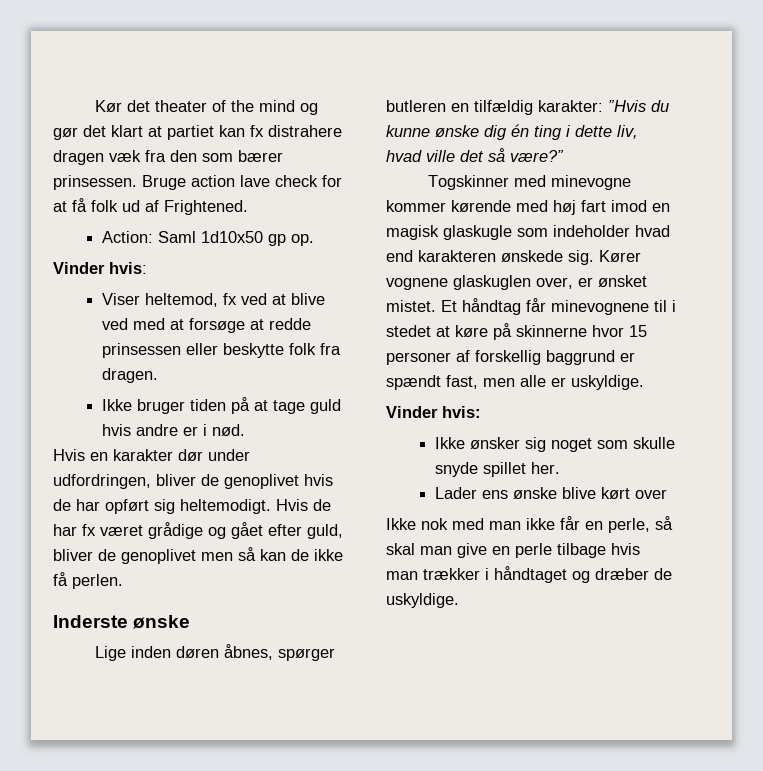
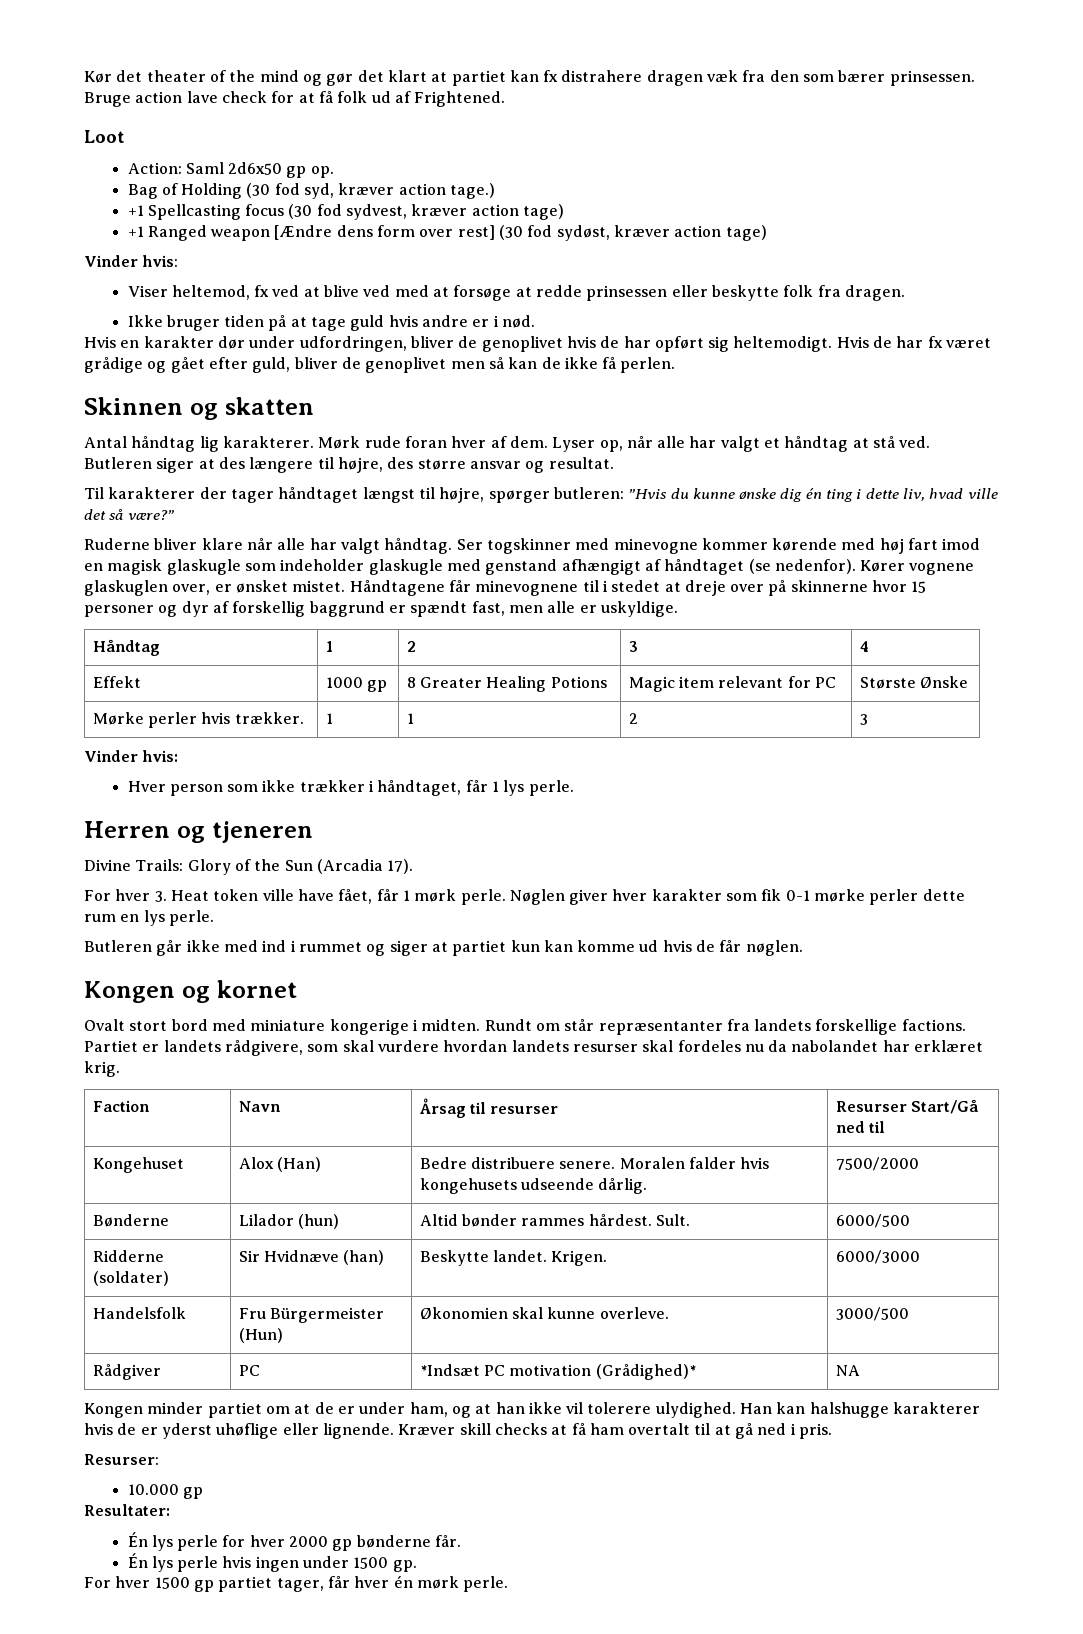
+ Loot
- Action: Saml 1d10x50 gp op.
+ Action: Saml 2d6x50 gp op.
+ Bag of Holding (30 fod syd, kræver action tage.)
+ +1 Spellcasting focus (30 fod sydvest, kræver action tage)
+ +1 Ranged weapon [Ændre dens form over rest] (30 fod sydøst, kræver action tage)
- Inderste ønske
- Lige inden døren åbnes, spørger butleren en tilfældig karakter: ”Hvis du kunne ønske dig én ting i dette liv, hvad ville det så være?”
+ Skinnen og skatten
+ Antal håndtag lig karakterer. Mørk rude foran hver af dem. Lyser op, når alle har valgt et håndtag at stå ved. Butleren siger at des længere til højre, des større ansvar og resultat.
+ Til karakterer der tager håndtaget længst til højre, spørger butleren: ”Hvis du kunne ønske dig én ting i dette liv, hvad ville det så være?”
- Togskinner med minevogne kommer kørende med høj fart imod en magisk glaskugle som indeholder hvad end karakteren ønskede sig.
+ Ruderne bliver klare når alle har valgt håndtag. Ser togskinner med minevogne kommer kørende med høj fart imod en magisk glaskugle som indeholder glaskugle med genstand afhængigt af håndtaget (se nedenfor).
- Et håndtag får minevognene til i stedet at køre på skinnerne hvor 15 personer af forskellig baggrund er spændt fast, men alle er uskyldige.
+ Håndtagene får minevognene til i stedet at dreje over på skinnerne hvor 15 personer og dyr af forskellig baggrund er spændt fast, men alle er uskyldige.
+ Håndtag | 1 | 2 | 3 | 4
+ Effekt | 1000 gp | 8 Greater Healing Potions | Magic item relevant for PC | Største Ønske
+ Mørke perler hvis trækker. | 1 | 1 | 2 | 3
  Vinder hvis:
- Ikke ønsker sig noget som skulle snyde spillet her.
- Lader ens ønske blive kørt over
- Ikke nok med man ikke får en perle, så skal man give en perle tilbage hvis man trækker i håndtaget og dræber de uskyldige.
+ Hver person som ikke trækker i håndtaget, får 1 lys perle.
+ Herren og tjeneren
+ Divine Trails: Glory of the Sun (Arcadia 17).
+ For hver 3. Heat token ville have fået, får 1 mørk perle. Nøglen giver hver karakter som fik 0-1 mørke perler dette rum en lys perle.
+ Butleren går ikke med ind i rummet og siger at partiet kun kan komme ud hvis de får nøglen.
+ Kongen og kornet
+ Ovalt stort bord med miniature kongerige i midten. Rundt om står repræsentanter fra landets forskellige factions. Partiet er landets rådgivere, som skal vurdere hvordan landets resurser skal fordeles nu da nabolandet har erklæret krig.
+ Faction | Navn | Årsag til resurser | Resurser Start/Gå ned til
+ Kongehuset | Alox (Han) | Bedre distribuere senere. Moralen falder hvis kongehusets udseende dårlig. | 7500/2000
+ Bønderne | Lilador (hun) | Altid bønder rammes hårdest. Sult. | 6000/500
+ Ridderne (soldater) | Sir Hvidnæve (han) | Beskytte landet. Krigen. | 6000/3000
+ Handelsfolk | Fru Bürgermeister (Hun) | Økonomien skal kunne overleve. | 3000/500
+ Rådgiver | PC | *Indsæt PC motivation (Grådighed)* | NA
+ Kongen minder partiet om at de er under ham, og at han ikke vil tolerere ulydighed. Han kan halshugge karakterer hvis de er yderst uhøflige eller lignende. Kræver skill checks at få ham overtalt til at gå ned i pris.
+ Resurser:
+ 10.000 gp
+ Resultater:
+ Én lys perle for hver 2000 gp bønderne får.
+ Én lys perle hvis ingen under 1500 gp.
+ For hver 1500 gp partiet tager, får hver én mørk perle.

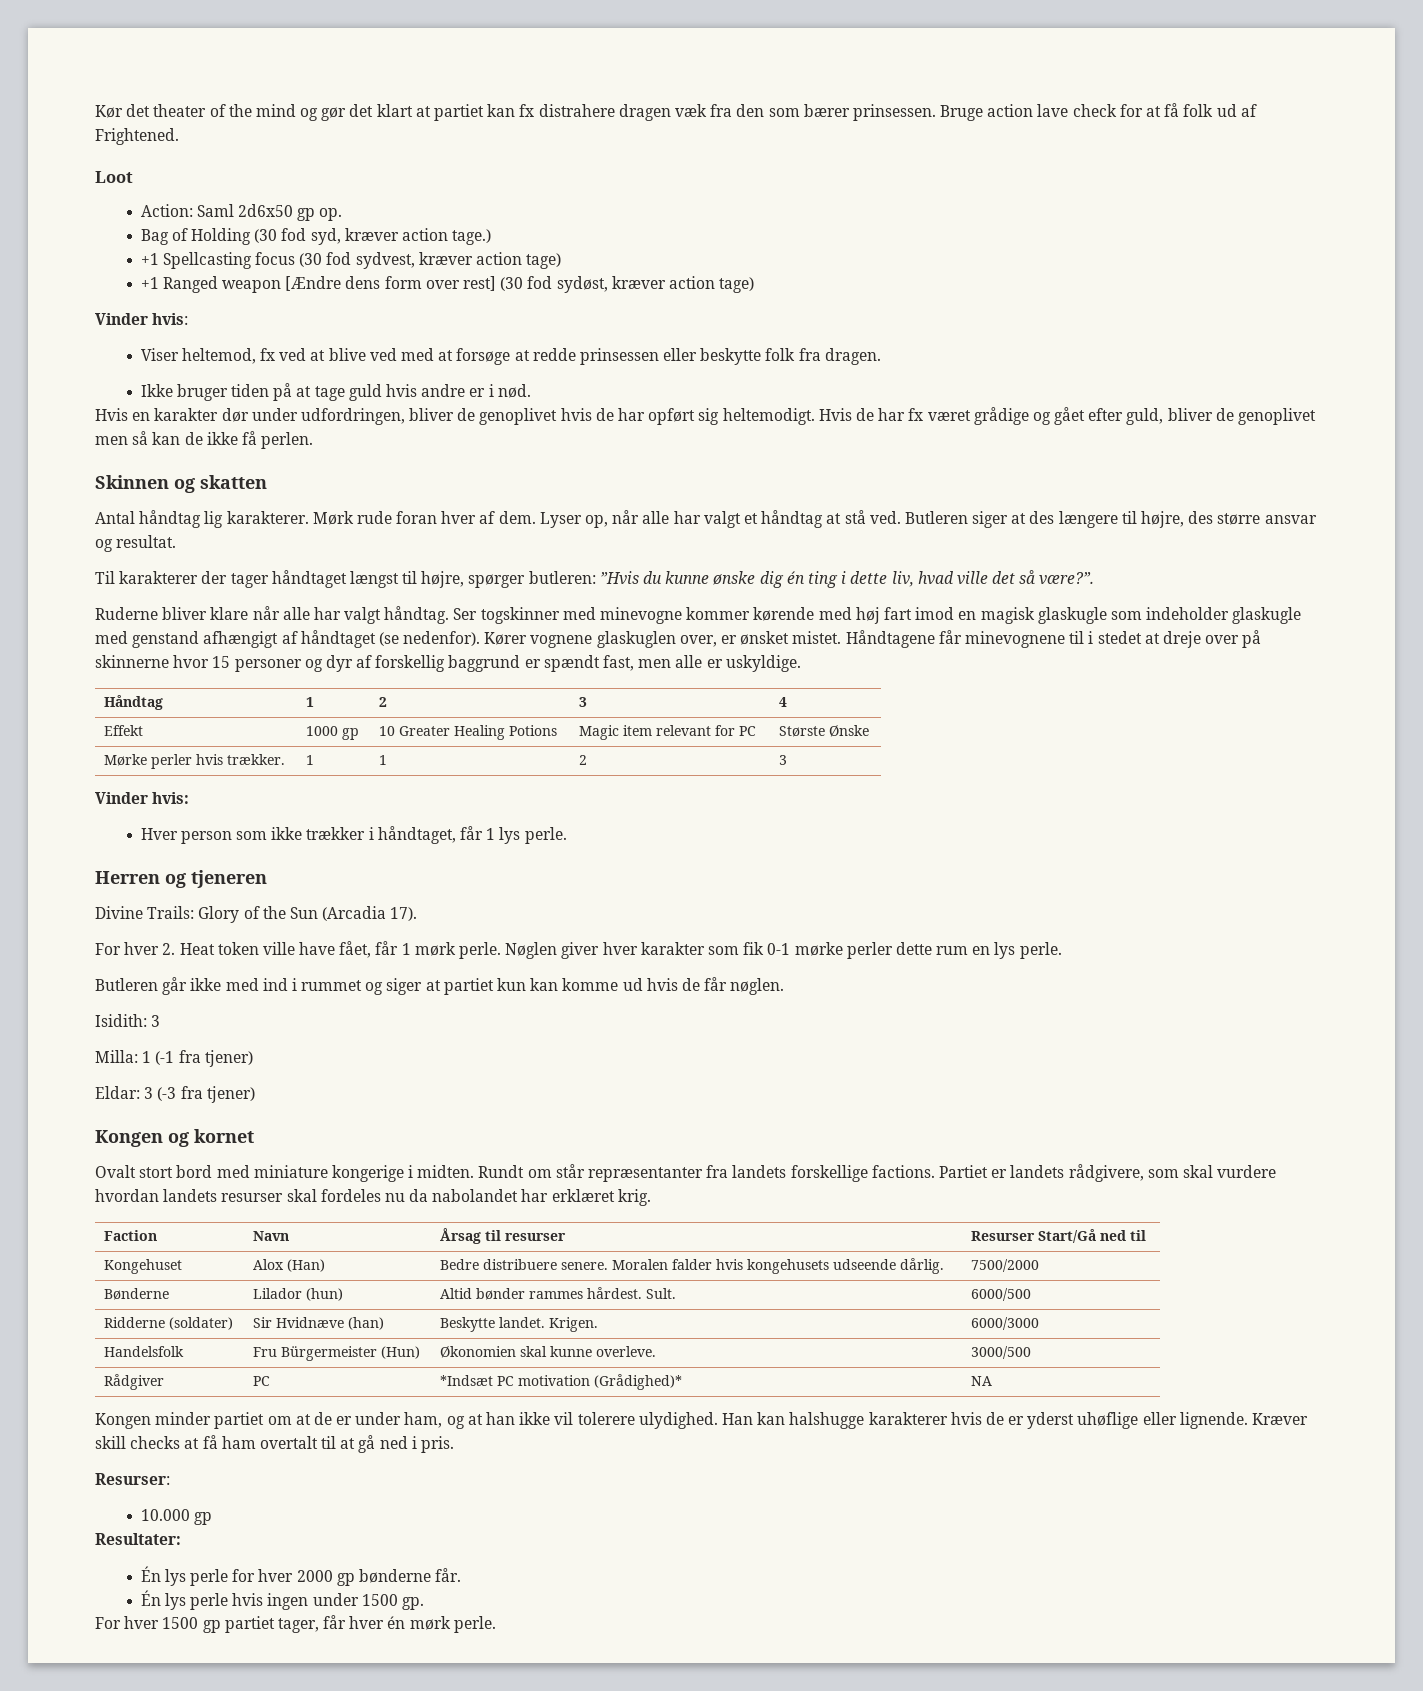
- Til karakterer der tager håndtaget længst til højre, spørger butleren: ”Hvis du kunne ønske dig én ting i dette liv, hvad ville det så være?”
+ Til karakterer der tager håndtaget længst til højre, spørger butleren: ”Hvis du kunne ønske dig én ting i dette liv, hvad ville det så være?”.
- Effekt | 1000 gp | 8 Greater Healing Potions | Magic item relevant for PC | Største Ønske
+ Effekt | 1000 gp | 10 Greater Healing Potions | Magic item relevant for PC | Største Ønske
- For hver 3. Heat token ville have fået, får 1 mørk perle.
+ For hver 2. Heat token ville have fået, får 1 mørk perle.
+ Isidith: 3
+ Milla: 1 (-1 fra tjener)
+ Eldar: 3 (-3 fra tjener)

